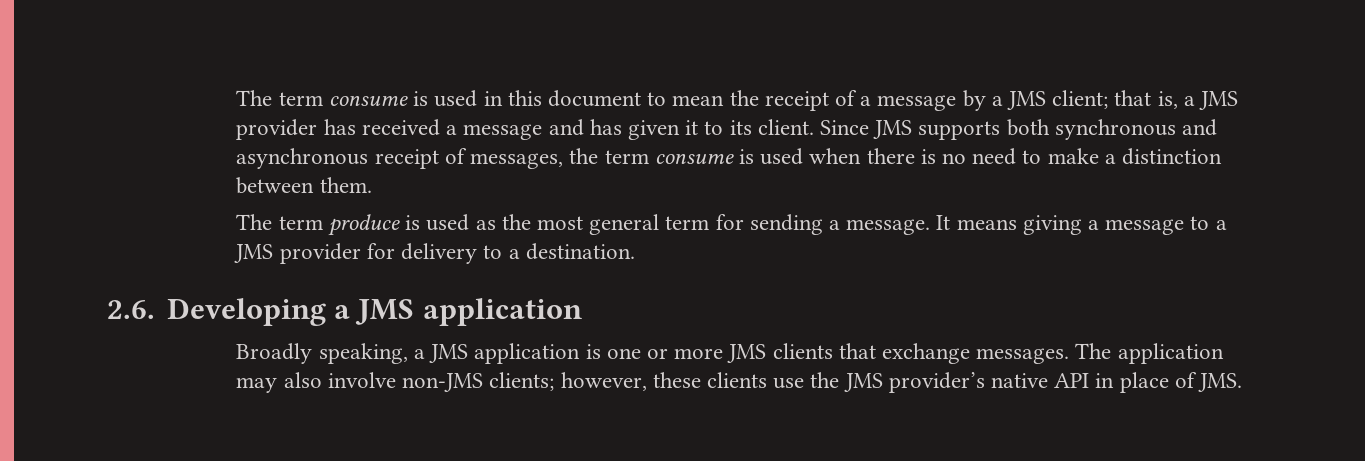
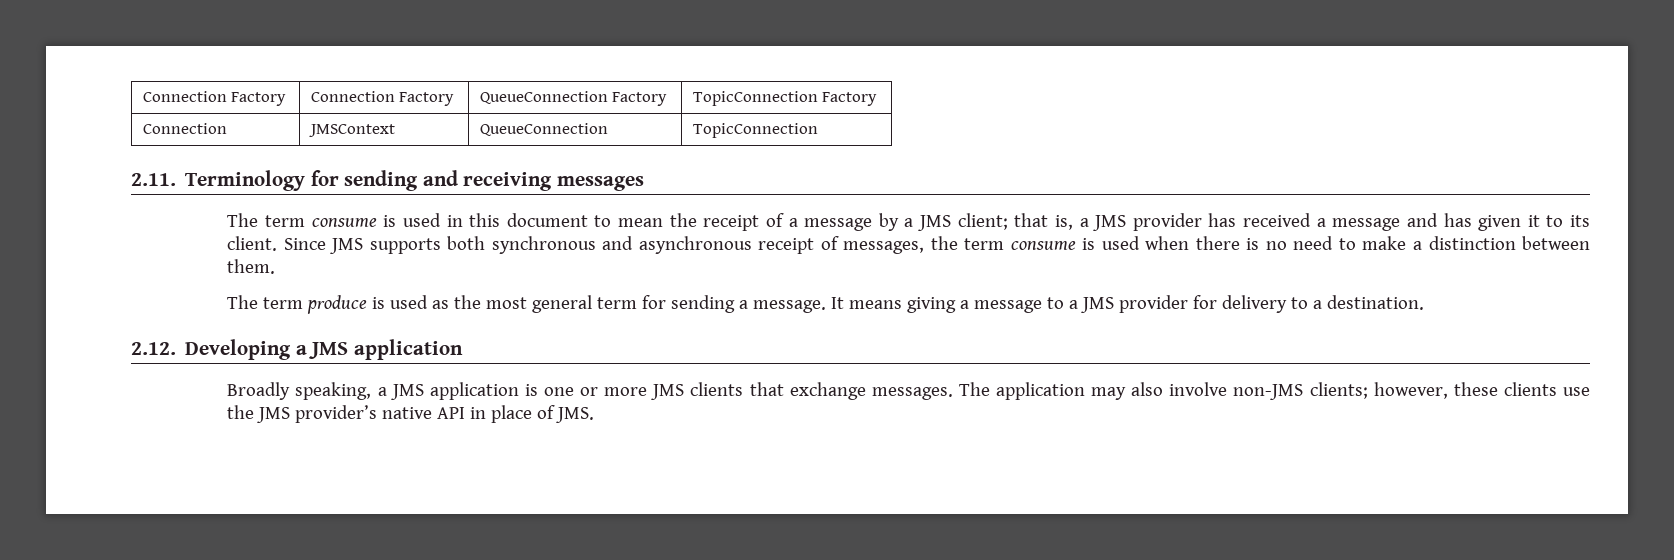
+ Connection Factory | Connection Factory | QueueConnection Factory | TopicConnection Factory
+ Connection | JMSContext | QueueConnection | TopicConnection
+ 2.11. Terminology for sending and receiving messages
- 2.6. Developing a JMS application
+ 2.12. Developing a JMS application

